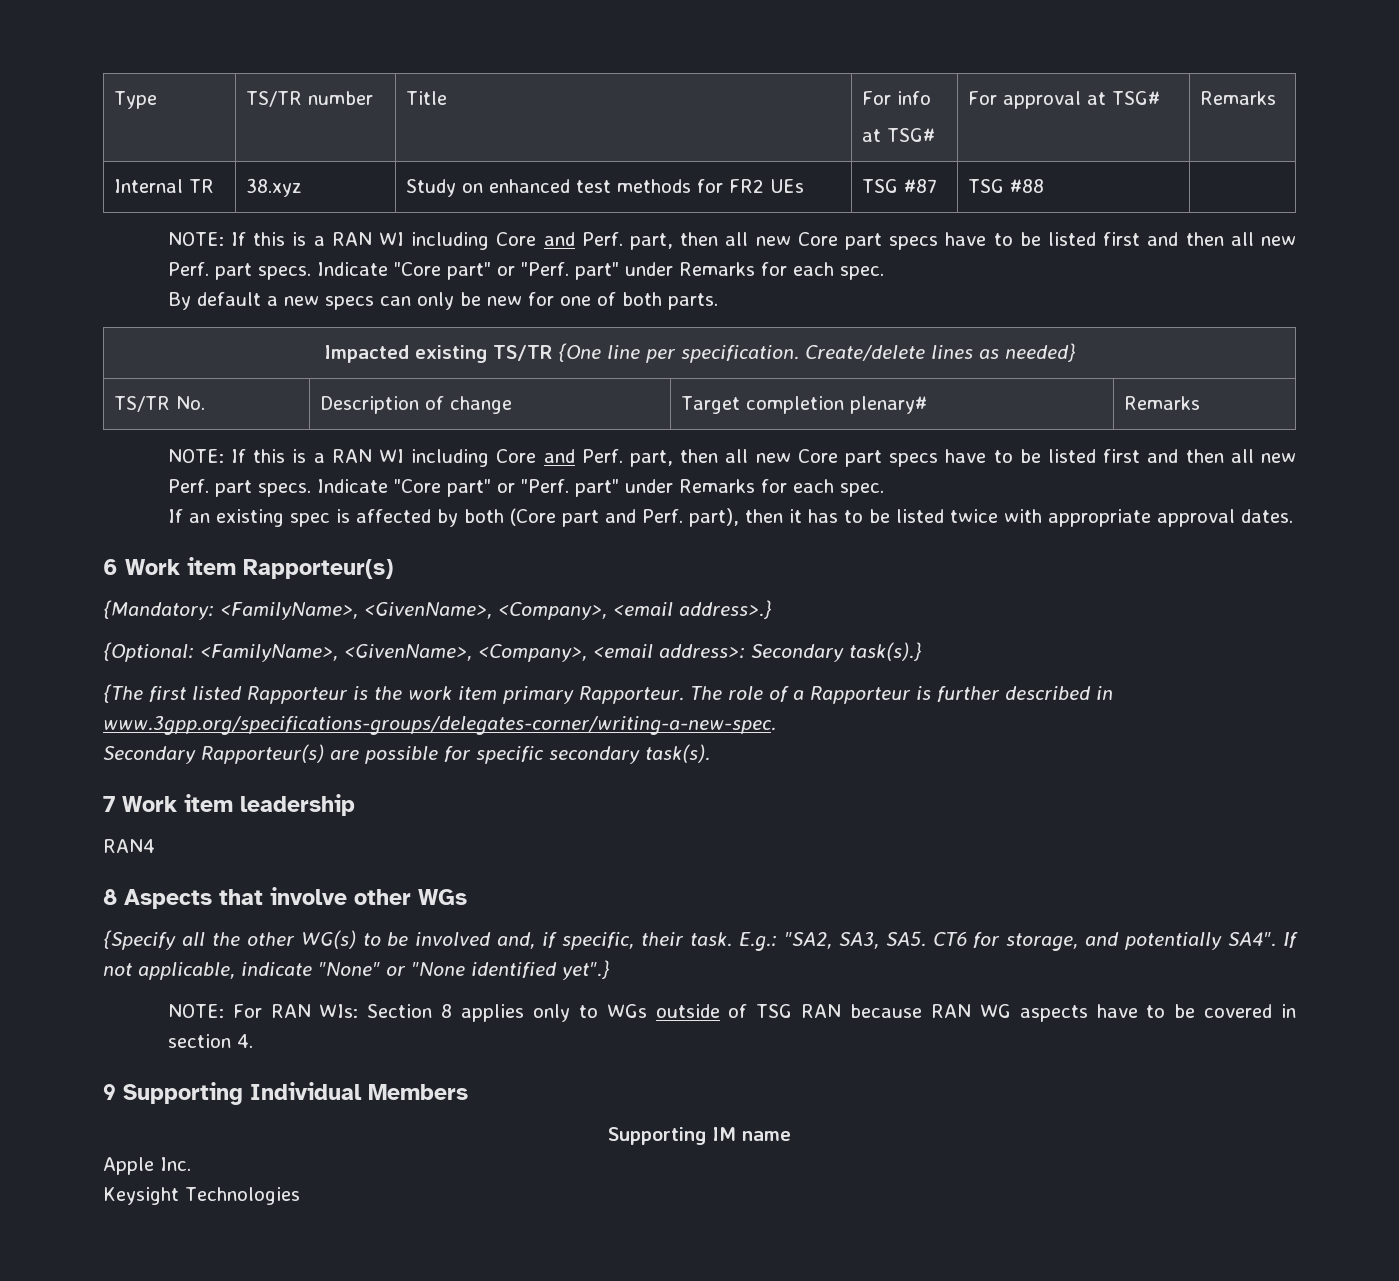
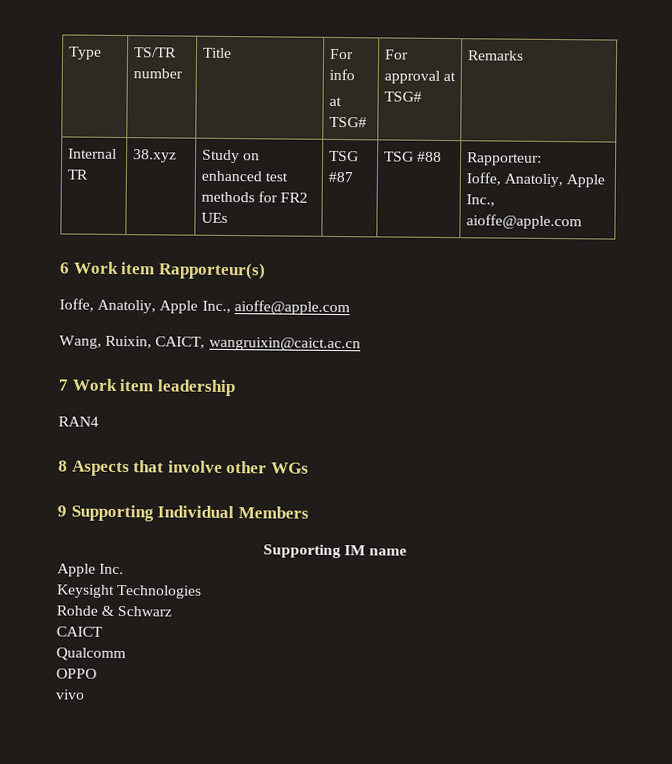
- Internal TR | 38.xyz | Study on enhanced test methods for FR2 UEs | TSG #87 | TSG #88 |
- NOTE: If this is a RAN WI including Core and Perf. part, then all new Core part specs have to be listed first and then all new Perf. part specs. Indicate "Core part" or "Perf. part" under Remarks for each spec.
- By default a new specs can only be new for one of both parts.
- Impacted existing TS/TR {One line per specification. Create/delete lines as needed}
- TS/TR No. | Description of change | Target completion plenary# | Remarks
- NOTE: If this is a RAN WI including Core and Perf. part, then all new Core part specs have to be listed first and then all new Perf. part specs. Indicate "Core part" or "Perf. part" under Remarks for each spec.
- If an existing spec is affected by both (Core part and Perf. part), then it has to be listed twice with appropriate approval dates.
+ Internal TR | 38.xyz | Study on enhanced test methods for FR2 UEs | TSG #87 | TSG #88 | Rapporteur:
+ Ioffe, Anatoliy, Apple Inc., aioffe@apple.com
  6 Work item Rapporteur(s)
- {Mandatory: <FamilyName>, <GivenName>, <Company>, <email address>.}
- {Optional: <FamilyName>, <GivenName>, <Company>, <email address>: Secondary task(s).}
- {The first listed Rapporteur is the work item primary Rapporteur. The role of a Rapporteur is further described in www.3gpp.org/specifications-groups/delegates-corner/writing-a-new-spec.
- Secondary Rapporteur(s) are possible for specific secondary task(s).
+ Ioffe, Anatoliy, Apple Inc., aioffe@apple.com
+ Wang, Ruixin, CAICT, wangruixin@caict.ac.cn
- {Specify all the other WG(s) to be involved and, if specific, their task. E.g.: "SA2, SA3, SA5. CT6 for storage, and potentially SA4". If not applicable, indicate "None" or "None identified yet".}
- NOTE: For RAN WIs: Section 8 applies only to WGs outside of TSG RAN because RAN WG aspects have to be covered in section 4.
+ Rohde & Schwarz
+ CAICT
+ Qualcomm
+ OPPO
+ vivo

